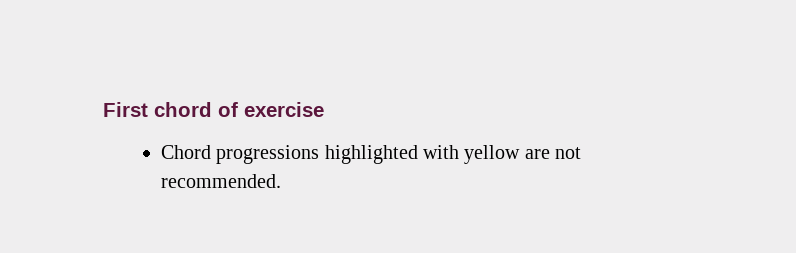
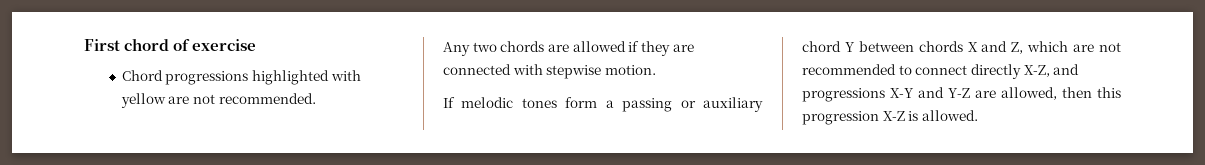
+ Any two chords are allowed if they are connected with stepwise motion.
+ If melodic tones form a passing or auxiliary chord Y between chords X and Z, which are not recommended to connect directly X-Z, and progressions X-Y and Y-Z are allowed, then this progression X-Z is allowed.

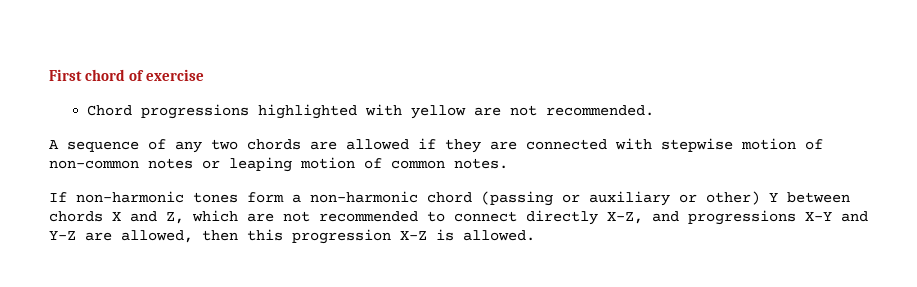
- Any two chords are allowed if they are connected with stepwise motion.
+ A sequence of any two chords are allowed if they are connected with stepwise motion of non-common notes or leaping motion of common notes.
- If melodic tones form a passing or auxiliary chord Y between chords X and Z, which are not recommended to connect directly X-Z, and progressions X-Y and Y-Z are allowed, then this progression X-Z is allowed.
+ If non-harmonic tones form a non-harmonic chord (passing or auxiliary or other) Y between chords X and Z, which are not recommended to connect directly X-Z, and progressions X-Y and Y-Z are allowed, then this progression X-Z is allowed.

